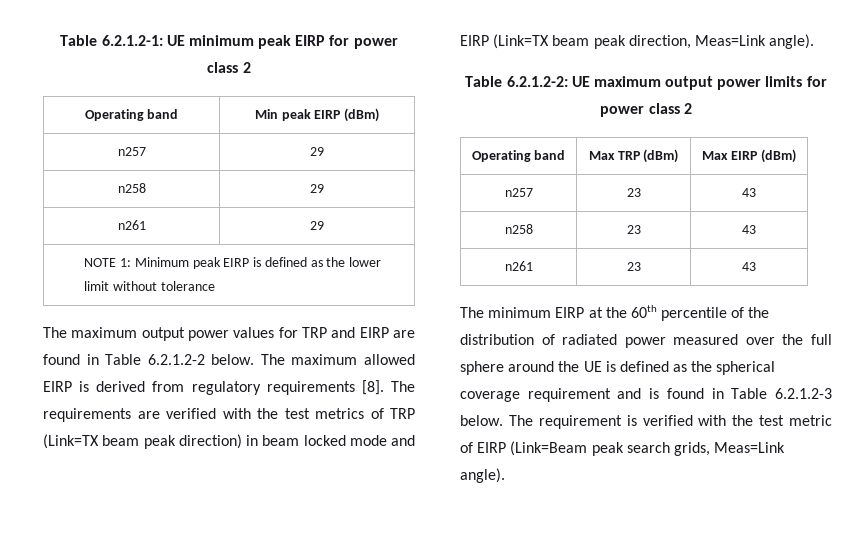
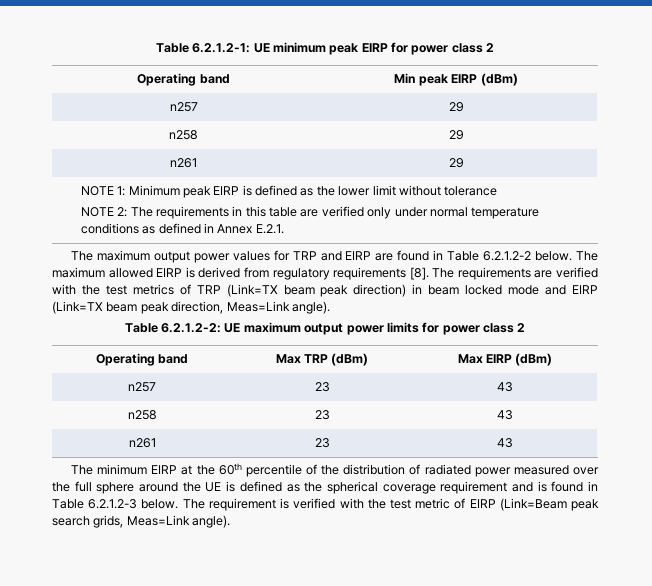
  NOTE 1: Minimum peak EIRP is defined as the lower limit without tolerance
+ NOTE 2: The requirements in this table are verified only under normal temperature conditions as defined in Annex E.2.1.

